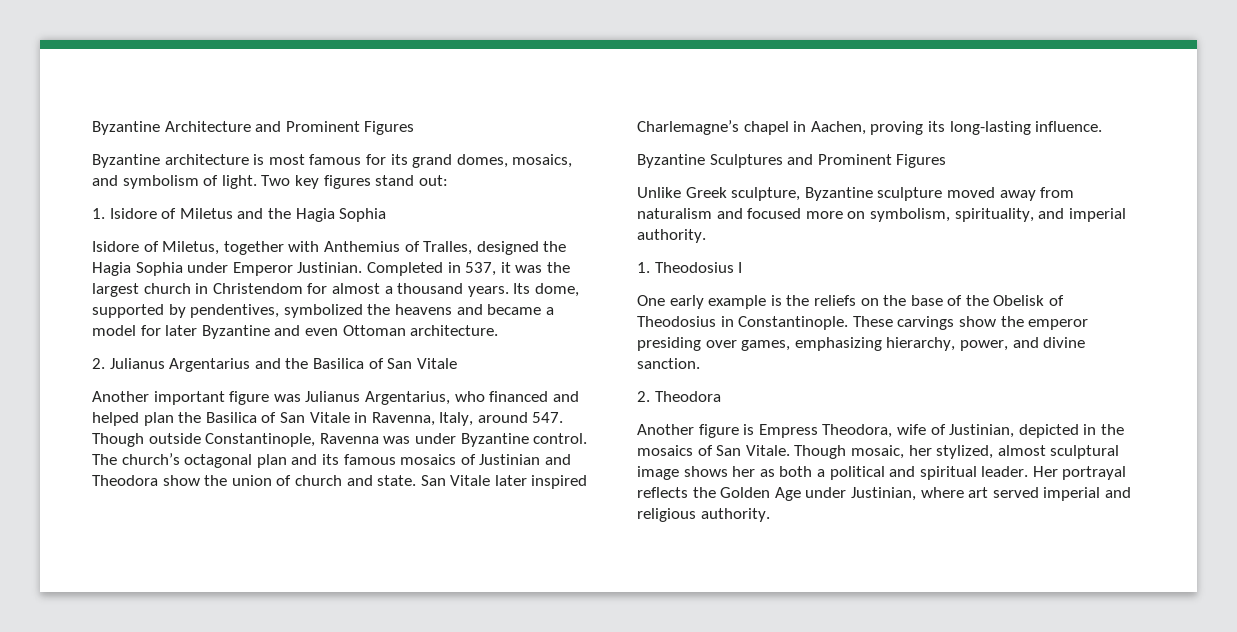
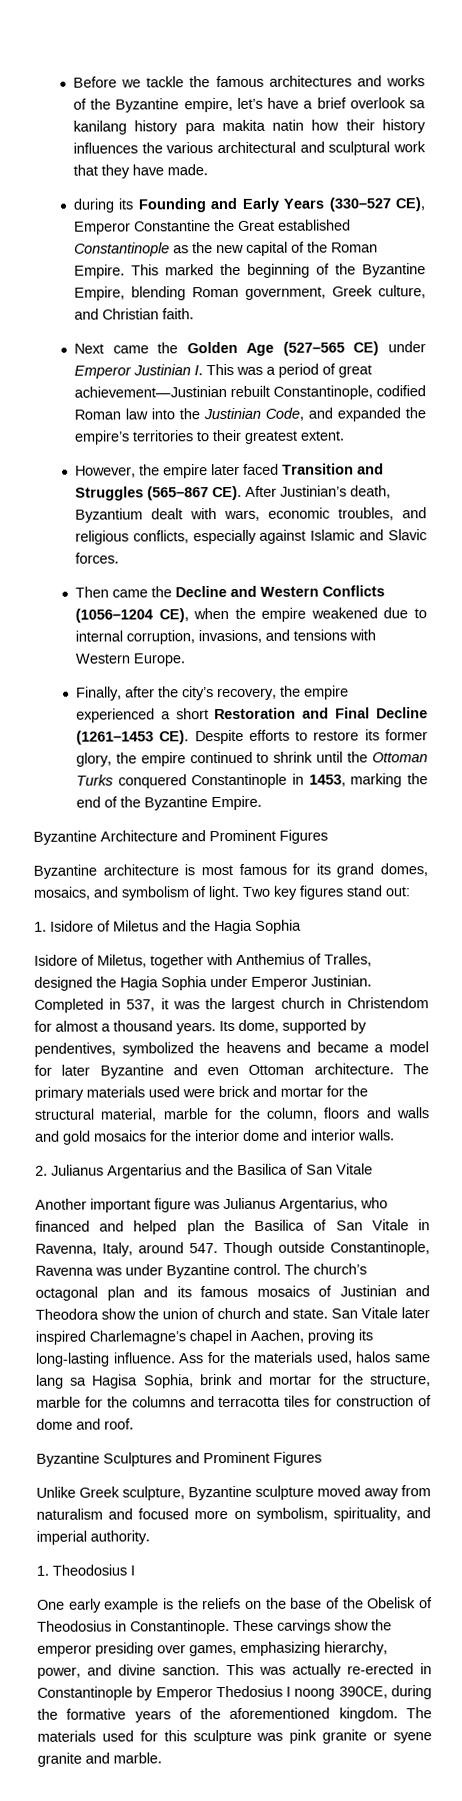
+ Before we tackle the famous architectures and works of the Byzantine empire, let’s have a brief overlook sa kanilang history para makita natin how their history influences the various architectural and sculptural work that they have made.
+ during its Founding and Early Years (330–527 CE), Emperor Constantine the Great established Constantinople as the new capital of the Roman Empire. This marked the beginning of the Byzantine Empire, blending Roman government, Greek culture, and Christian faith.
+ Next came the Golden Age (527–565 CE) under Emperor Justinian I. This was a period of great achievement—Justinian rebuilt Constantinople, codified Roman law into the Justinian Code, and expanded the empire’s territories to their greatest extent.
+ However, the empire later faced Transition and Struggles (565–867 CE). After Justinian’s death, Byzantium dealt with wars, economic troubles, and religious conflicts, especially against Islamic and Slavic forces.
+ Then came the Decline and Western Conflicts (1056–1204 CE), when the empire weakened due to internal corruption, invasions, and tensions with Western Europe.
+ Finally, after the city’s recovery, the empire experienced a short Restoration and Final Decline (1261–1453 CE). Despite efforts to restore its former glory, the empire continued to shrink until the Ottoman Turks conquered Constantinople in 1453, marking the end of the Byzantine Empire.
+ The primary materials used were brick and mortar for the structural material, marble for the column, floors and walls and gold mosaics for the interior dome and interior walls.
+ Ass for the materials used, halos same lang sa Hagisa Sophia, brink and mortar for the structure, marble for the columns and terracotta tiles for construction of dome and roof.
- These carvings show the emperor presiding over games, emphasizing hierarchy, power, and divine sanction.
- 2. Theodora
- Another figure is Empress Theodora, wife of Justinian, depicted in the mosaics of San Vitale. Though mosaic, her stylized, almost sculptural image shows her as both a political and spiritual leader. Her portrayal reflects the Golden Age under Justinian, where art served imperial and religious authority.
+ These carvings show the emperor presiding over games, emphasizing hierarchy, power, and divine sanction. This was actually re-erected in Constantinople by Emperor Thedosius I noong 390CE, during the formative years of the aforementioned kingdom. The materials used for this sculpture was pink granite or syene granite and marble.

